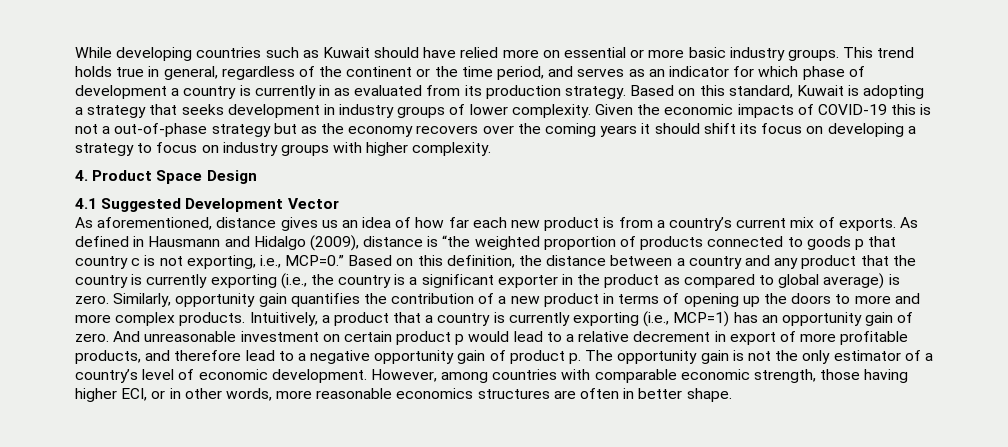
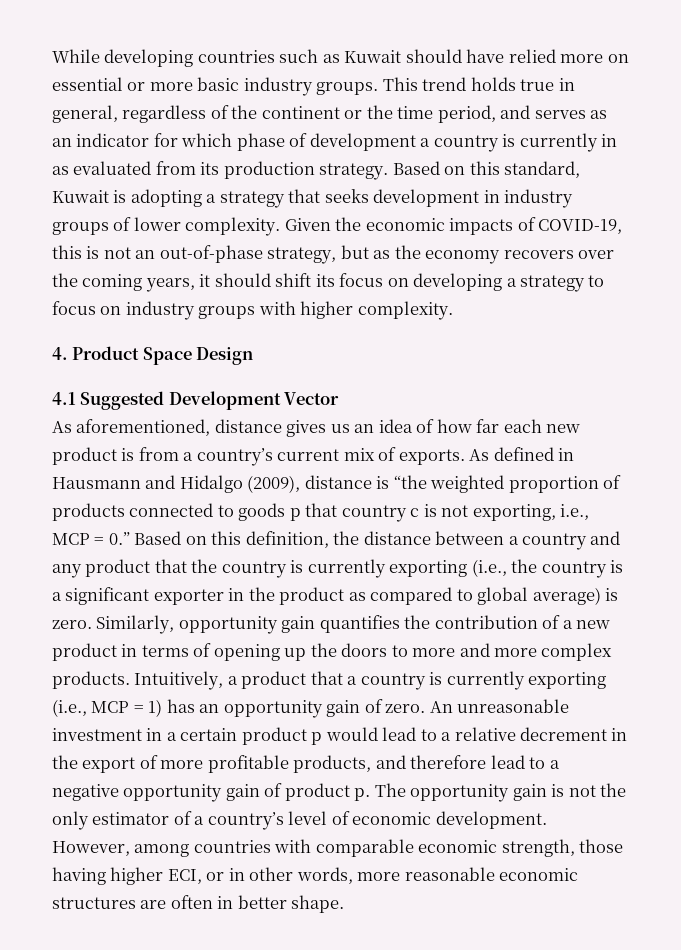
- Given the economic impacts of COVID-19 this is not a out-of-phase strategy but as the economy recovers over the coming years it should shift its focus on developing a strategy to focus on industry groups with higher complexity.
+ Given the economic impacts of COVID-19, this is not an out-of-phase strategy, but as the economy recovers over the coming years, it should shift its focus on developing a strategy to focus on industry groups with higher complexity.
- As defined in Hausmann and Hidalgo (2009), distance is “the weighted proportion of products connected to goods p that country c is not exporting, i.e., MCP=0.” Based on this definition, the distance between a country and any product that the country is currently exporting (i.e., the country is a significant exporter in the product as compared to global average) is zero.
+ As defined in Hausmann and Hidalgo (2009), distance is “the weighted proportion of products connected to goods p that country c is not exporting, i.e., MCP = 0.” Based on this definition, the distance between a country and any product that the country is currently exporting (i.e., the country is a significant exporter in the product as compared to global average) is zero.
- Intuitively, a product that a country is currently exporting (i.e., MCP=1) has an opportunity gain of zero.
+ Intuitively, a product that a country is currently exporting (i.e., MCP = 1) has an opportunity gain of zero.
- And unreasonable investment on certain product p would lead to a relative decrement in export of more profitable products, and therefore lead to a negative opportunity gain of product p. The opportunity gain is not the only estimator of a country’s level of economic development.
+ An unreasonable investment in a certain product p would lead to a relative decrement in the export of more profitable products, and therefore lead to a negative opportunity gain of product p. The opportunity gain is not the only estimator of a country’s level of economic development.
- However, among countries with comparable economic strength, those having higher ECI, or in other words, more reasonable economics structures are often in better shape.
+ However, among countries with comparable economic strength, those having higher ECI, or in other words, more reasonable economic structures are often in better shape.

